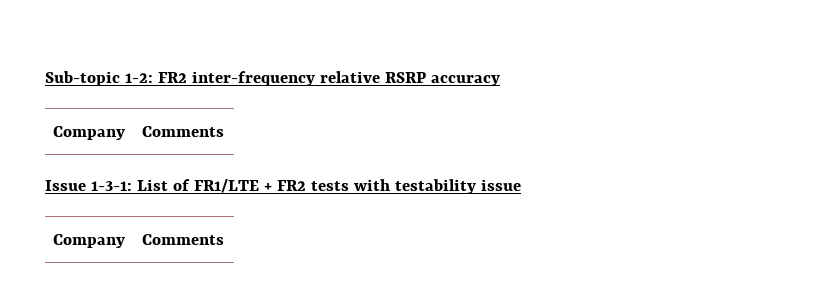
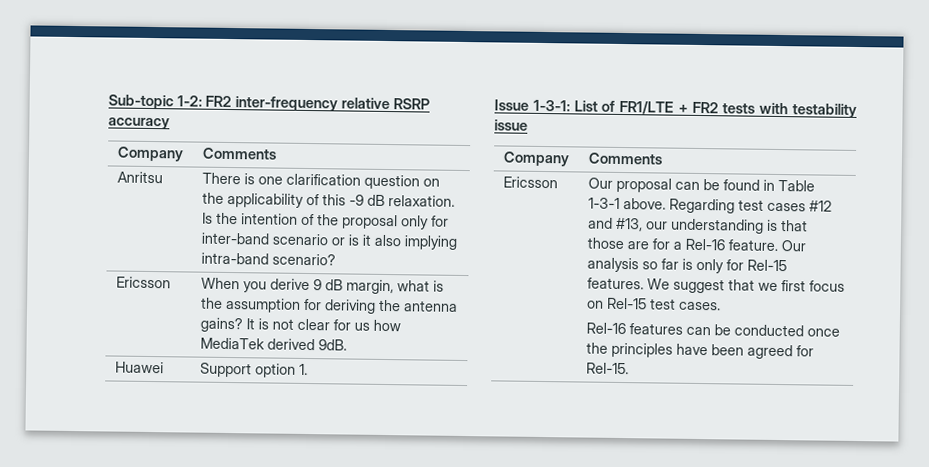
+ Anritsu | There is one clarification question on the applicability of this -9 dB relaxation. Is the intention of the proposal only for inter-band scenario or is it also implying intra-band scenario?
+ Ericsson | When you derive 9 dB margin, what is the assumption for deriving the antenna gains? It is not clear for us how MediaTek derived 9dB.
+ Huawei | Support option 1.
+ Ericsson | Our proposal can be found in Table 1-3-1 above. Regarding test cases #12 and #13, our understanding is that those are for a Rel-16 feature. Our analysis so far is only for Rel-15 features. We suggest that we first focus on Rel-15 test cases.
+ Rel-16 features can be conducted once the principles have been agreed for Rel-15.

